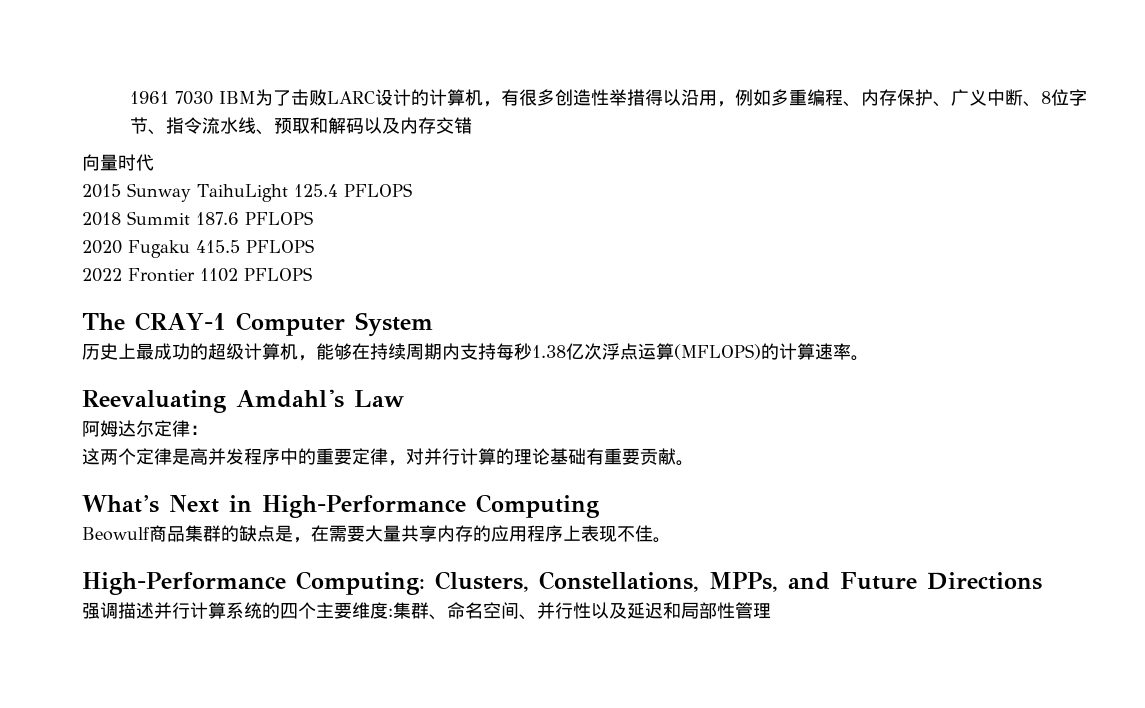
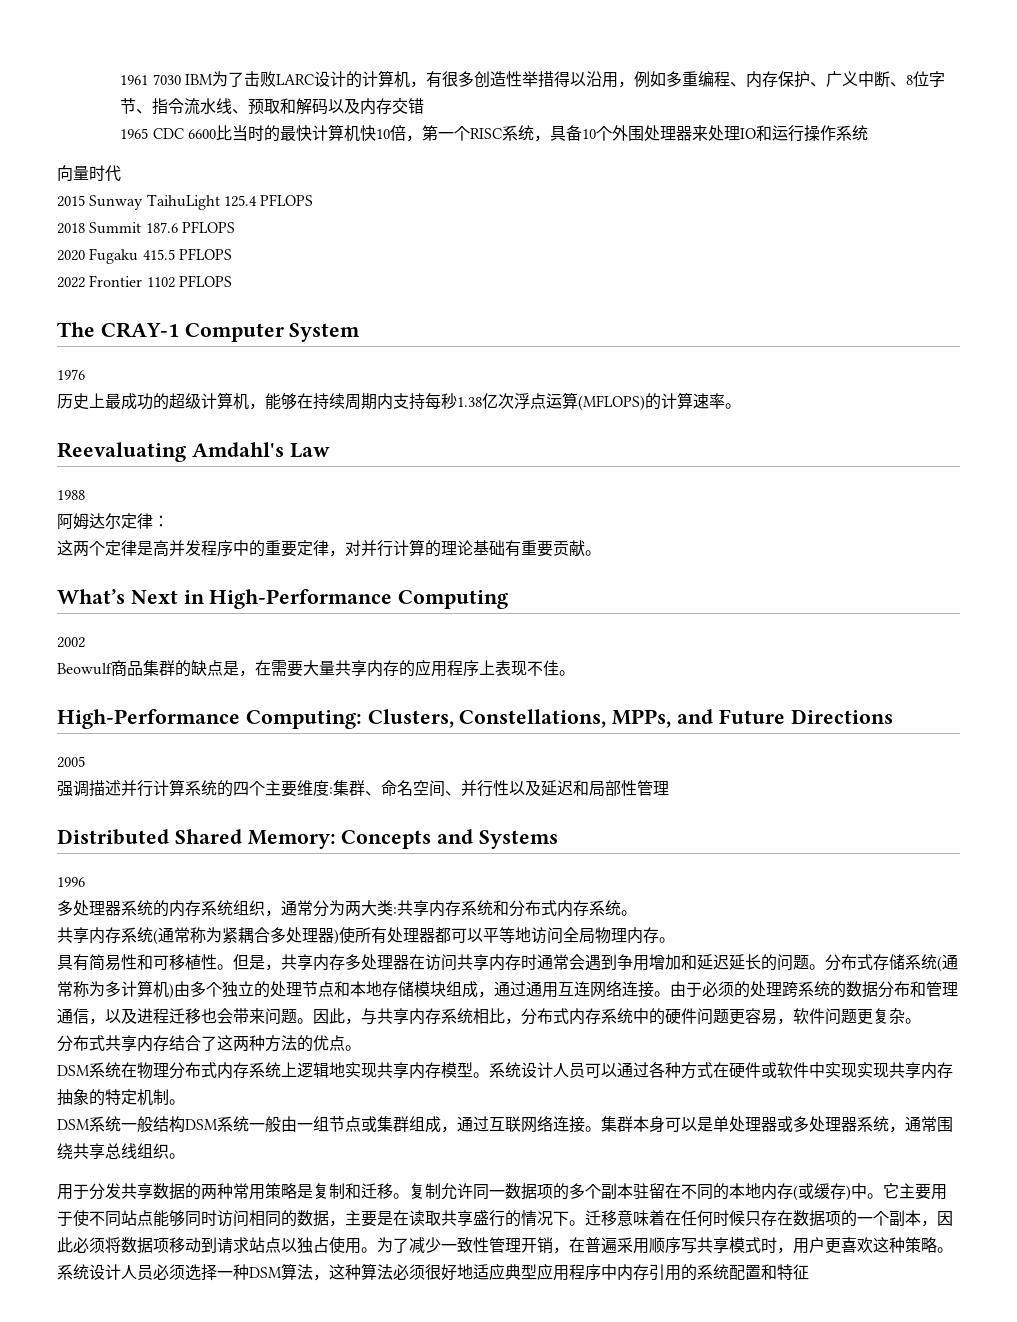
+ 1965 CDC 6600比当时的最快计算机快10倍，第一个RISC系统，具备10个外围处理器来处理IO和运行操作系统
+ 1976
+ 1988
+ 2002
+ 2005
+ Distributed Shared Memory: Concepts and Systems
+ 1996
+ 多处理器系统的内存系统组织，通常分为两大类:共享内存系统和分布式内存系统。
+ 共享内存系统(通常称为紧耦合多处理器)使所有处理器都可以平等地访问全局物理内存。
+ 具有简易性和可移植性。但是，共享内存多处理器在访问共享内存时通常会遇到争用增加和延迟延长的问题。分布式存储系统(通常称为多计算机)由多个独立的处理节点和本地存储模块组成，通过通用互连网络连接。由于必须的处理跨系统的数据分布和管理通信，以及进程迁移也会带来问题。因此，与共享内存系统相比，分布式内存系统中的硬件问题更容易，软件问题更复杂。
+ 分布式共享内存结合了这两种方法的优点。
+ DSM系统在物理分布式内存系统上逻辑地实现共享内存模型。系统设计人员可以通过各种方式在硬件或软件中实现实现共享内存抽象的特定机制。
+ DSM系统一般结构DSM系统一般由一组节点或集群组成，通过互联网络连接。集群本身可以是单处理器或多处理器系统，通常围绕共享总线组织。
+ 用于分发共享数据的两种常用策略是复制和迁移。复制允许同一数据项的多个副本驻留在不同的本地内存(或缓存)中。它主要用于使不同站点能够同时访问相同的数据，主要是在读取共享盛行的情况下。迁移意味着在任何时候只存在数据项的一个副本，因此必须将数据项移动到请求站点以独占使用。为了减少一致性管理开销，在普遍采用顺序写共享模式时，用户更喜欢这种策略。系统设计人员必须选择一种DSM算法，这种算法必须很好地适应典型应用程序中内存引用的系统配置和特征

